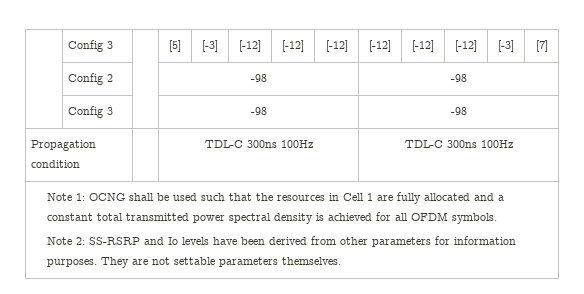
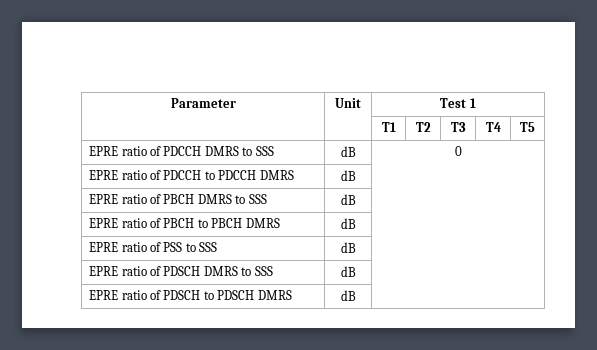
- | Config 3 | | [5] | [-3] | [-12] | [-12] | [-12] | [-12] | [-12] | [-12] | [-3] | [7]
- | Config 2 | | -98 | -98
- | Config 3 | | -98 | -98
- Propagation condition | | TDL-C 300ns 100Hz | TDL-C 300ns 100Hz
- Note 1: OCNG shall be used such that the resources in Cell 1 are fully allocated and a constant total transmitted power spectral density is achieved for all OFDM symbols.
- Note 2: SS-RSRP and Io levels have been derived from other parameters for information purposes. They are not settable parameters themselves.
+ Parameter | Unit | Test 1
+ | | T1 | T2 | T3 | T4 | T5
+ EPRE ratio of PDCCH DMRS to SSS | dB | 0
+ EPRE ratio of PDCCH to PDCCH DMRS | dB |
+ EPRE ratio of PBCH DMRS to SSS | dB |
+ EPRE ratio of PBCH to PBCH DMRS | dB |
+ EPRE ratio of PSS to SSS | dB |
+ EPRE ratio of PDSCH DMRS to SSS | dB |
+ EPRE ratio of PDSCH to PDSCH DMRS | dB |

